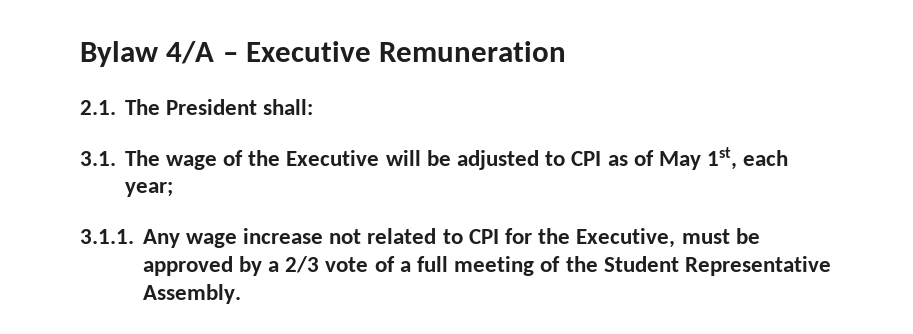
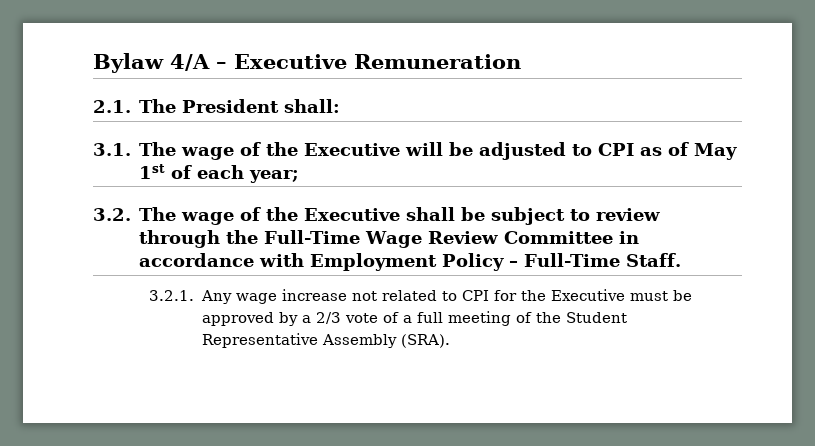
- 3.1. The wage of the Executive will be adjusted to CPI as of May 1st, each year;
+ 3.1. The wage of the Executive will be adjusted to CPI as of May 1st of each year;
- 3.1.1. Any wage increase not related to CPI for the Executive, must be approved by a 2/3 vote of a full meeting of the Student Representative Assembly.
+ 3.2. The wage of the Executive shall be subject to review through the Full-Time Wage Review Committee in accordance with Employment Policy – Full-Time Staff.
+ 3.2.1. Any wage increase not related to CPI for the Executive must be approved by a 2/3 vote of a full meeting of the Student Representative Assembly (SRA).

